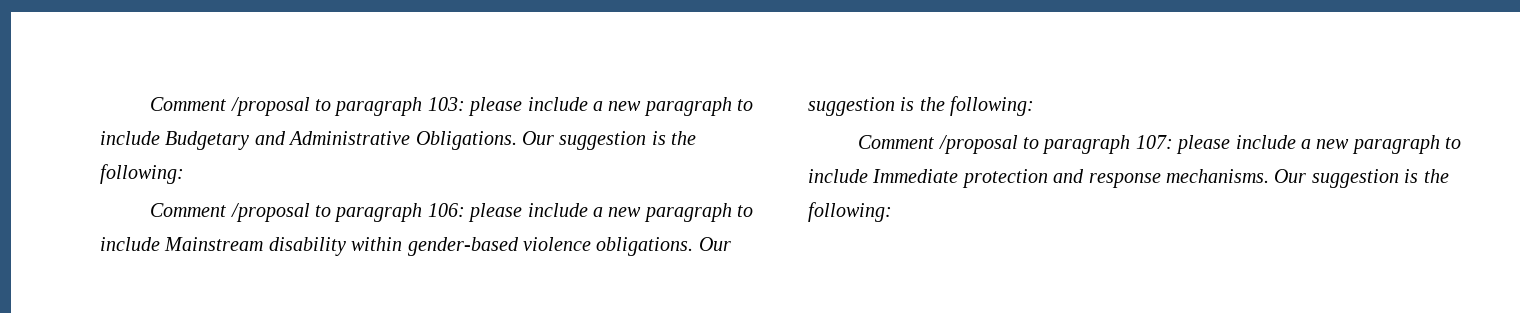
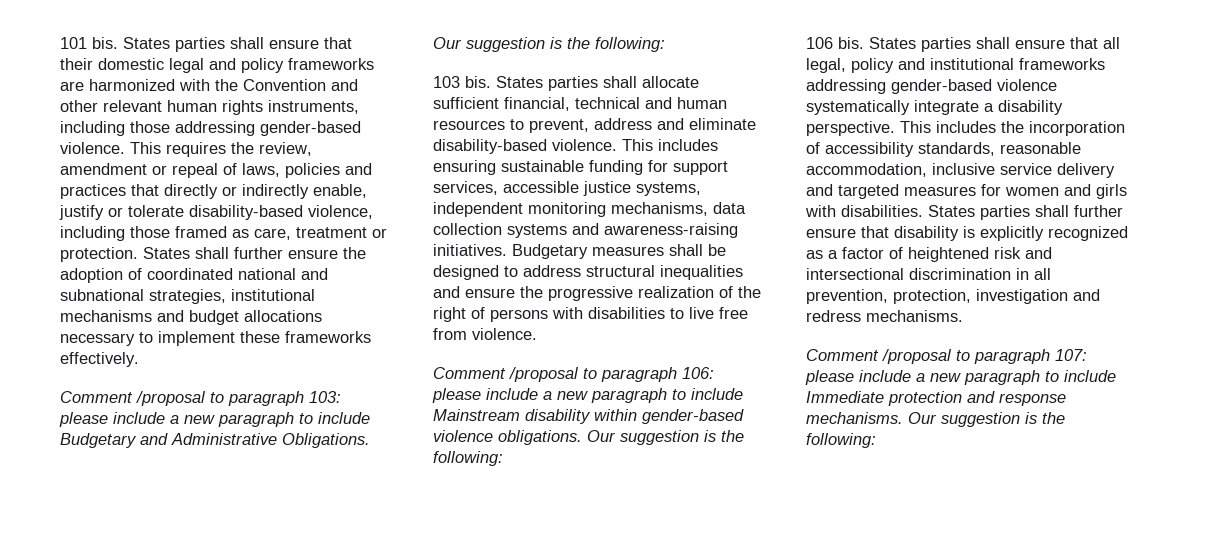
+ 101 bis. States parties shall ensure that their domestic legal and policy frameworks are harmonized with the Convention and other relevant human rights instruments, including those addressing gender-based violence. This requires the review, amendment or repeal of laws, policies and practices that directly or indirectly enable, justify or tolerate disability-based violence, including those framed as care, treatment or protection. States shall further ensure the adoption of coordinated national and subnational strategies, institutional mechanisms and budget allocations necessary to implement these frameworks effectively.
+ 103 bis. States parties shall allocate sufficient financial, technical and human resources to prevent, address and eliminate disability-based violence. This includes ensuring sustainable funding for support services, accessible justice systems, independent monitoring mechanisms, data collection systems and awareness-raising initiatives. Budgetary measures shall be designed to address structural inequalities and ensure the progressive realization of the right of persons with disabilities to live free from violence.
+ 106 bis. States parties shall ensure that all legal, policy and institutional frameworks addressing gender-based violence systematically integrate a disability perspective. This includes the incorporation of accessibility standards, reasonable accommodation, inclusive service delivery and targeted measures for women and girls with disabilities. States parties shall further ensure that disability is explicitly recognized as a factor of heightened risk and intersectional discrimination in all prevention, protection, investigation and redress mechanisms.

